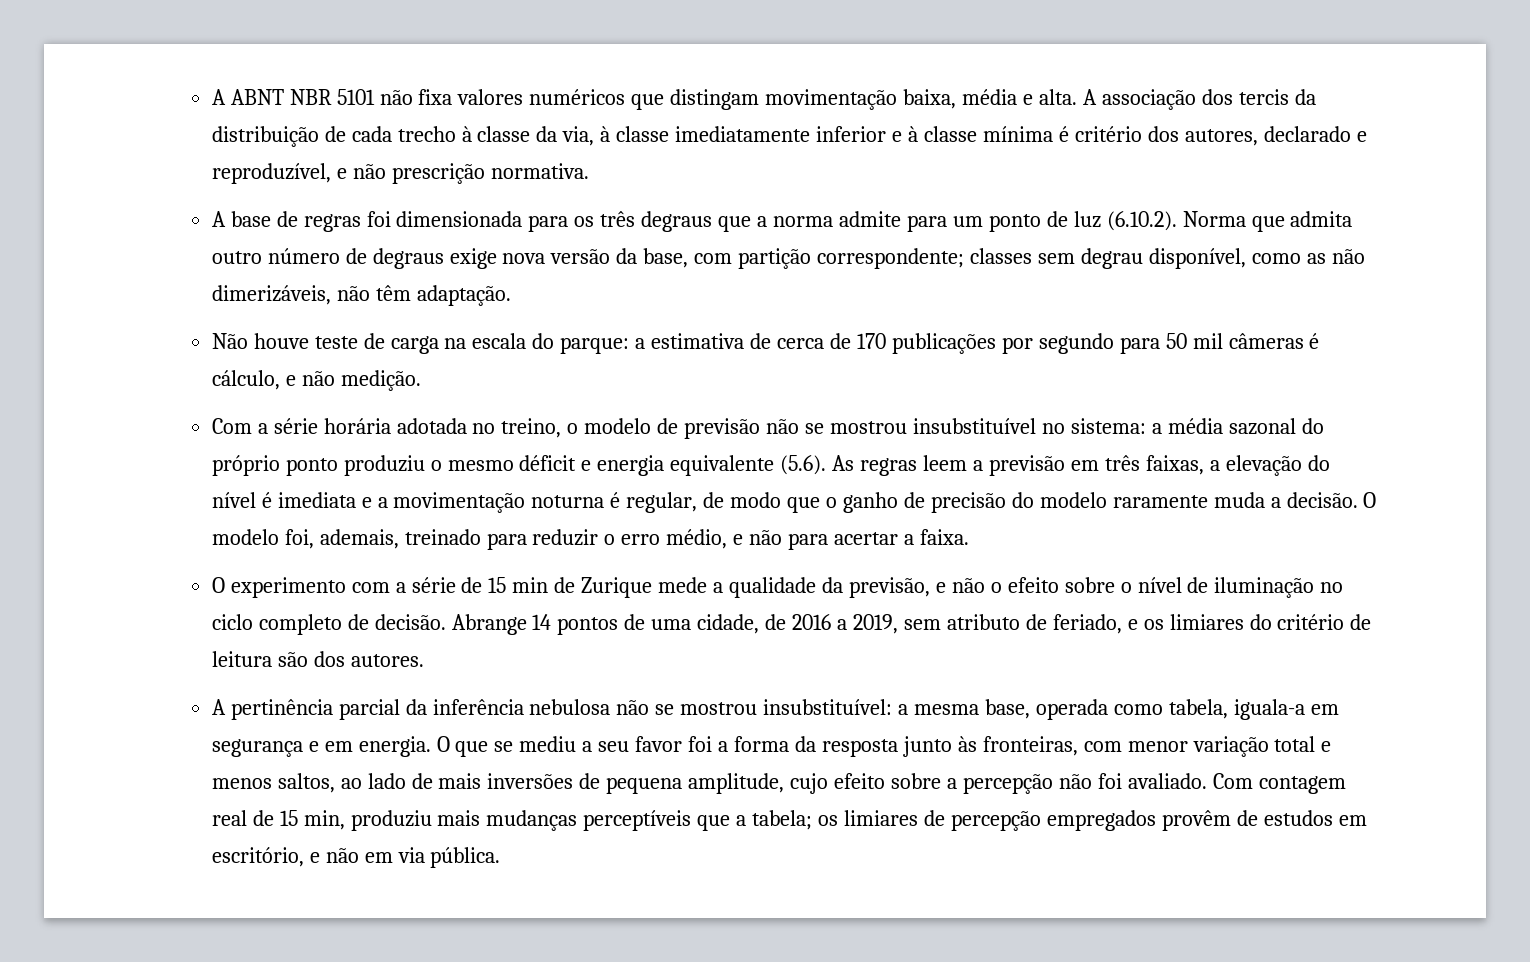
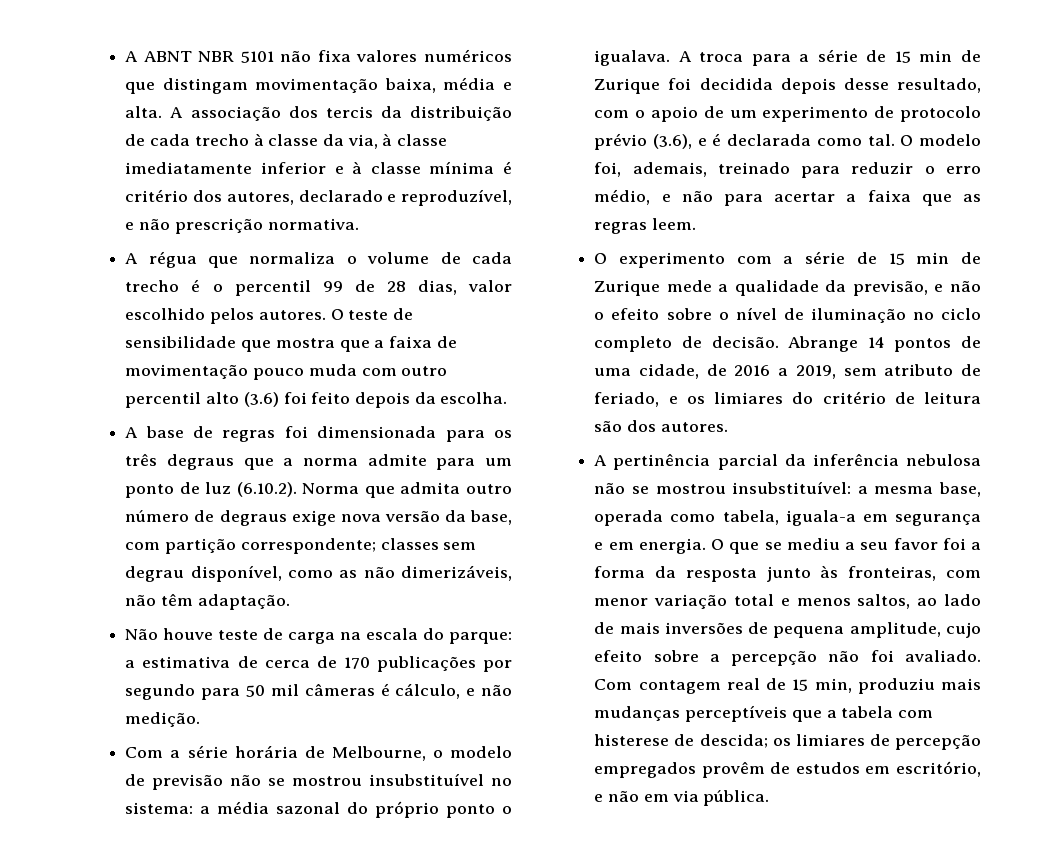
+ A régua que normaliza o volume de cada trecho é o percentil 99 de 28 dias, valor escolhido pelos autores. O teste de sensibilidade que mostra que a faixa de movimentação pouco muda com outro percentil alto (3.6) foi feito depois da escolha.
- Com a série horária adotada no treino, o modelo de previsão não se mostrou insubstituível no sistema: a média sazonal do próprio ponto produziu o mesmo déficit e energia equivalente (5.6). As regras leem a previsão em três faixas, a elevação do nível é imediata e a movimentação noturna é regular, de modo que o ganho de precisão do modelo raramente muda a decisão.
+ Com a série horária de Melbourne, o modelo de previsão não se mostrou insubstituível no sistema: a média sazonal do próprio ponto o igualava. A troca para a série de 15 min de Zurique foi decidida depois desse resultado, com o apoio de um experimento de protocolo prévio (3.6), e é declarada como tal.
- O modelo foi, ademais, treinado para reduzir o erro médio, e não para acertar a faixa.
+ O modelo foi, ademais, treinado para reduzir o erro médio, e não para acertar a faixa que as regras leem.
- Com contagem real de 15 min, produziu mais mudanças perceptíveis que a tabela; os limiares de percepção empregados provêm de estudos em escritório, e não em via pública.
+ Com contagem real de 15 min, produziu mais mudanças perceptíveis que a tabela com histerese de descida; os limiares de percepção empregados provêm de estudos em escritório, e não em via pública.

